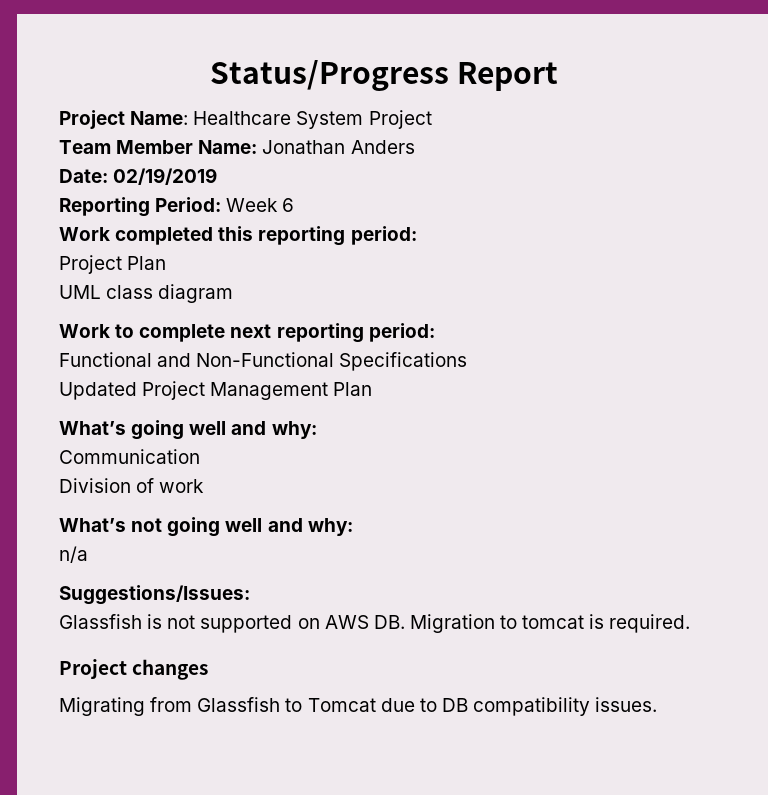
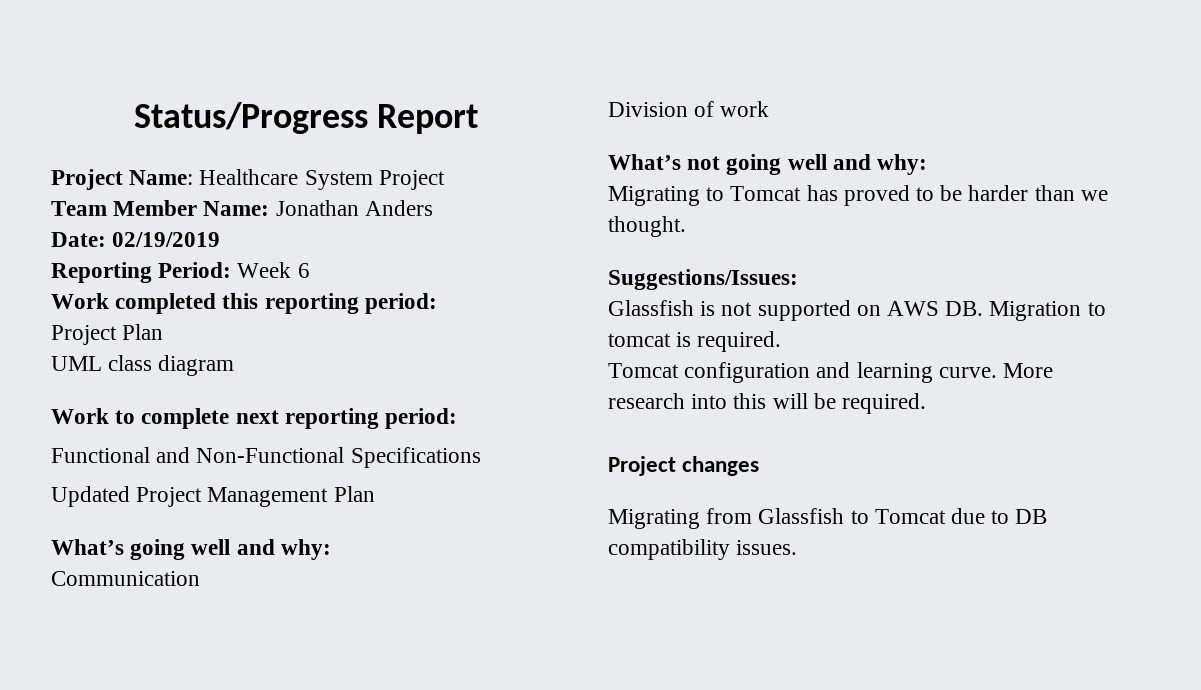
- n/a
+ Migrating to Tomcat has proved to be harder than we thought.
+ Tomcat configuration and learning curve. More research into this will be required.

